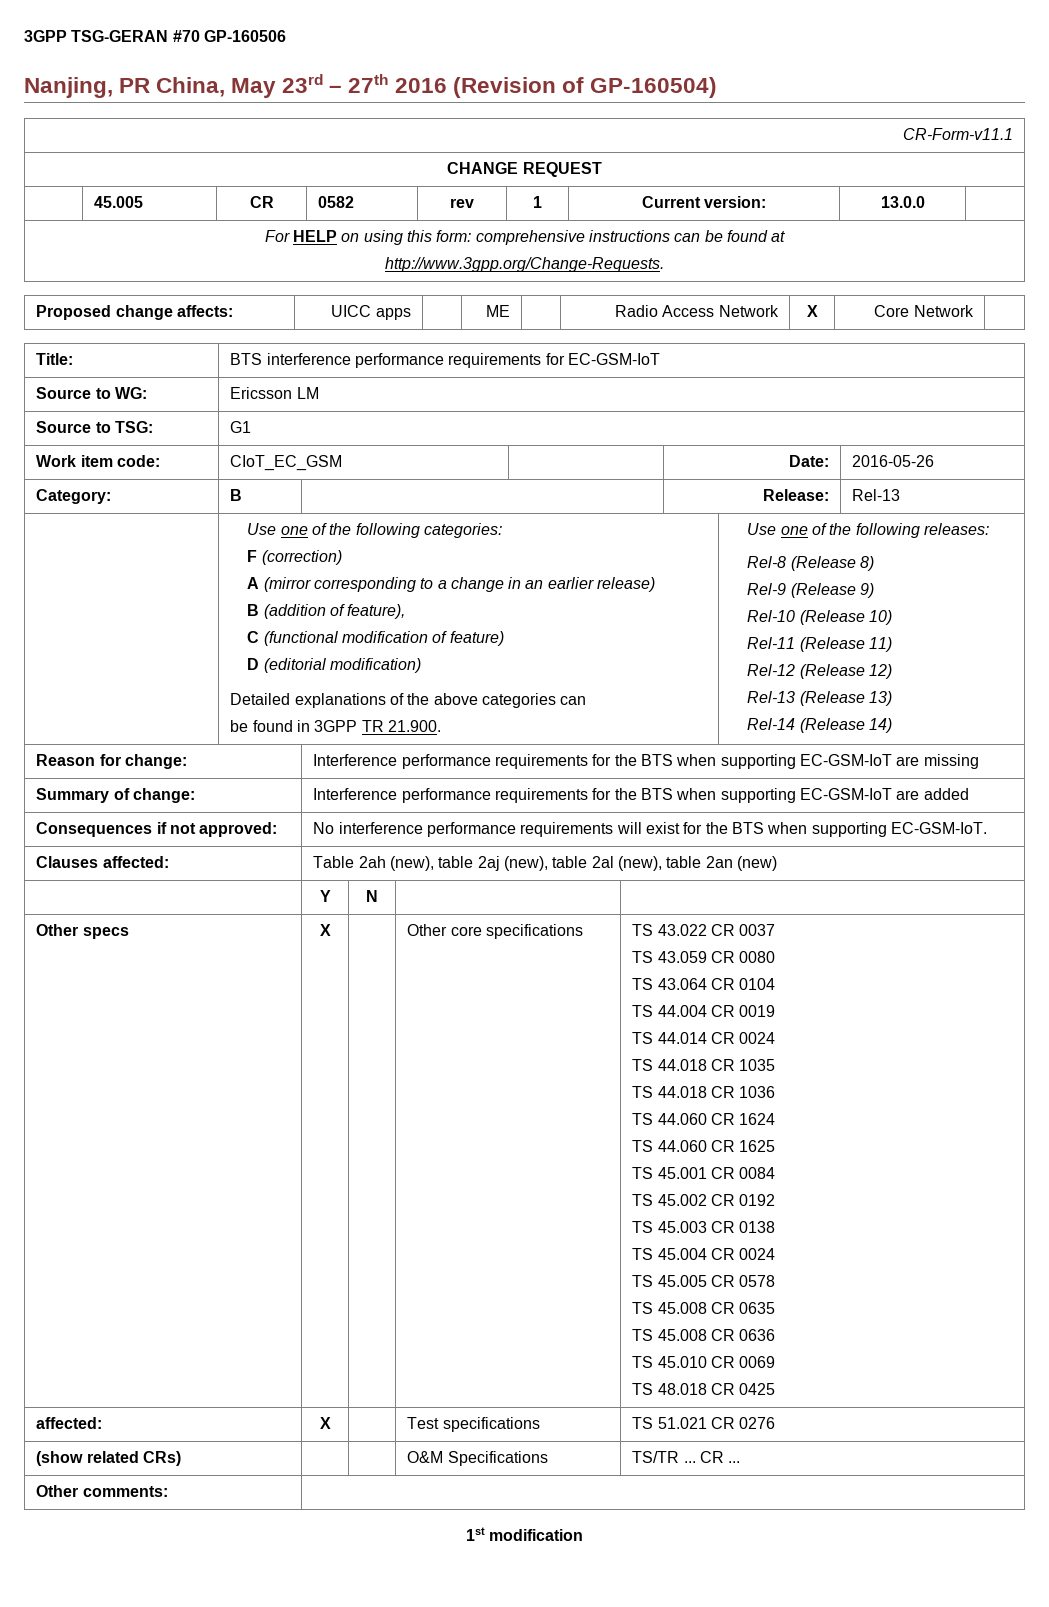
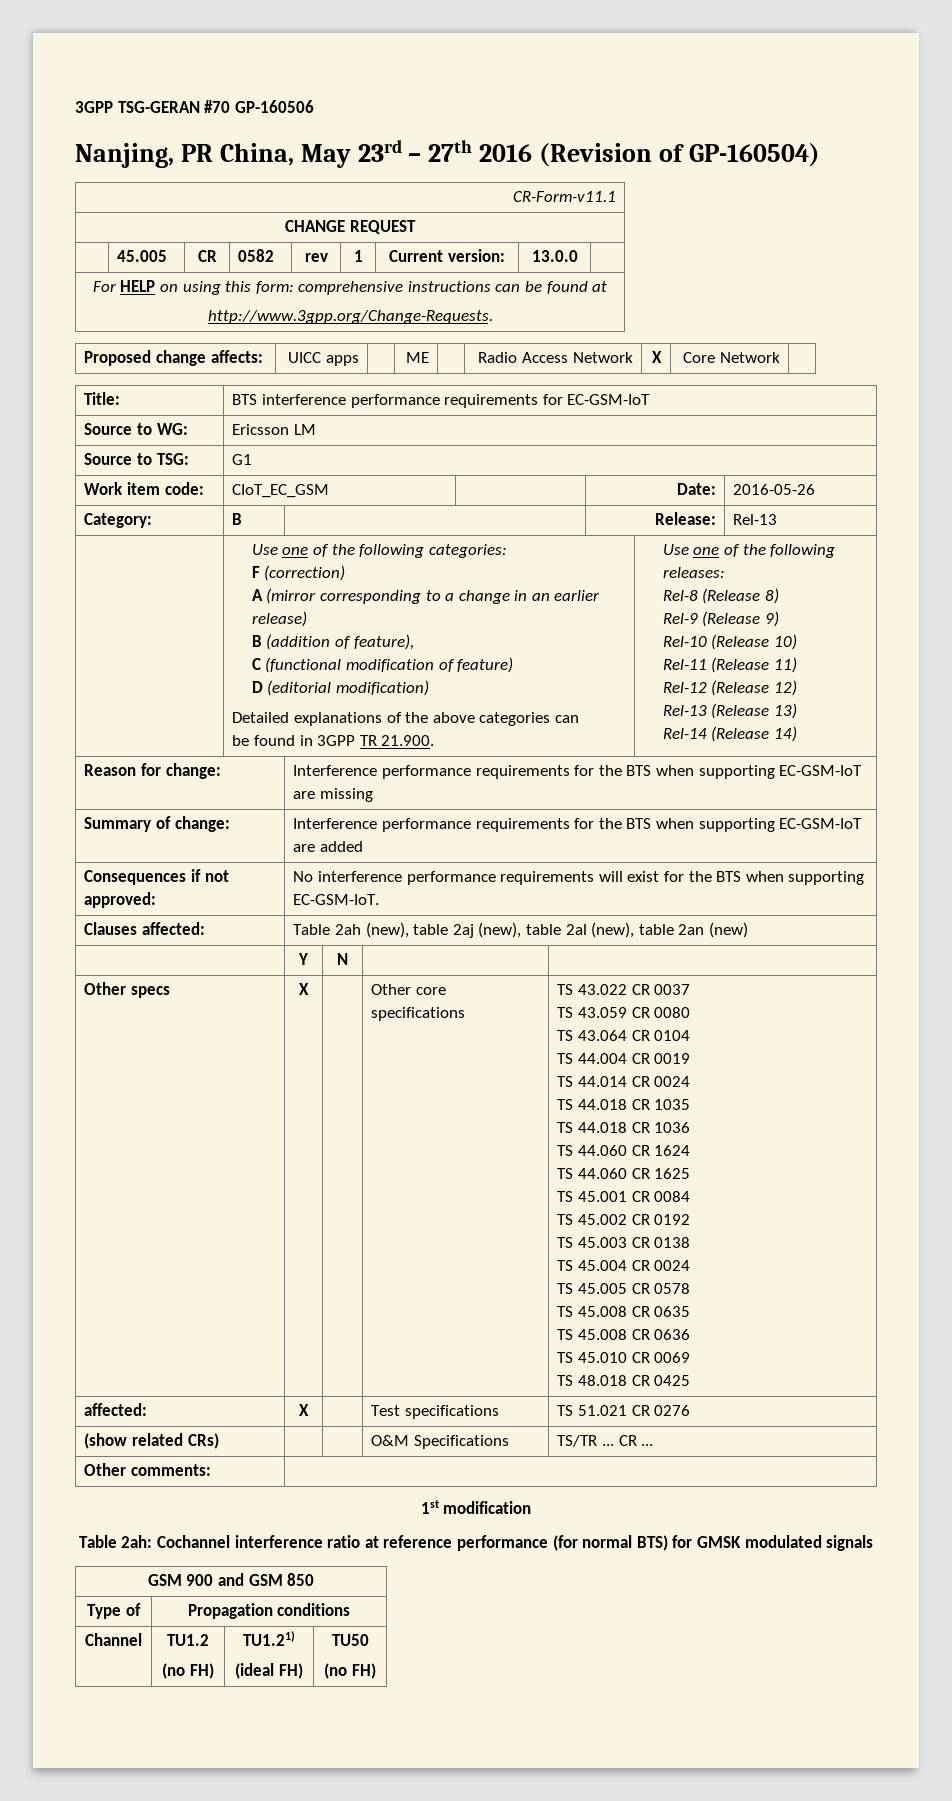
+ Table 2ah: Cochannel interference ratio at reference performance (for normal BTS) for GMSK modulated signals
+ GSM 900 and GSM 850
+ Type of | Propagation conditions
+ Channel | TU1.2
+ (no FH) | TU1.21)
+ (ideal FH) | TU50
+ (no FH)

